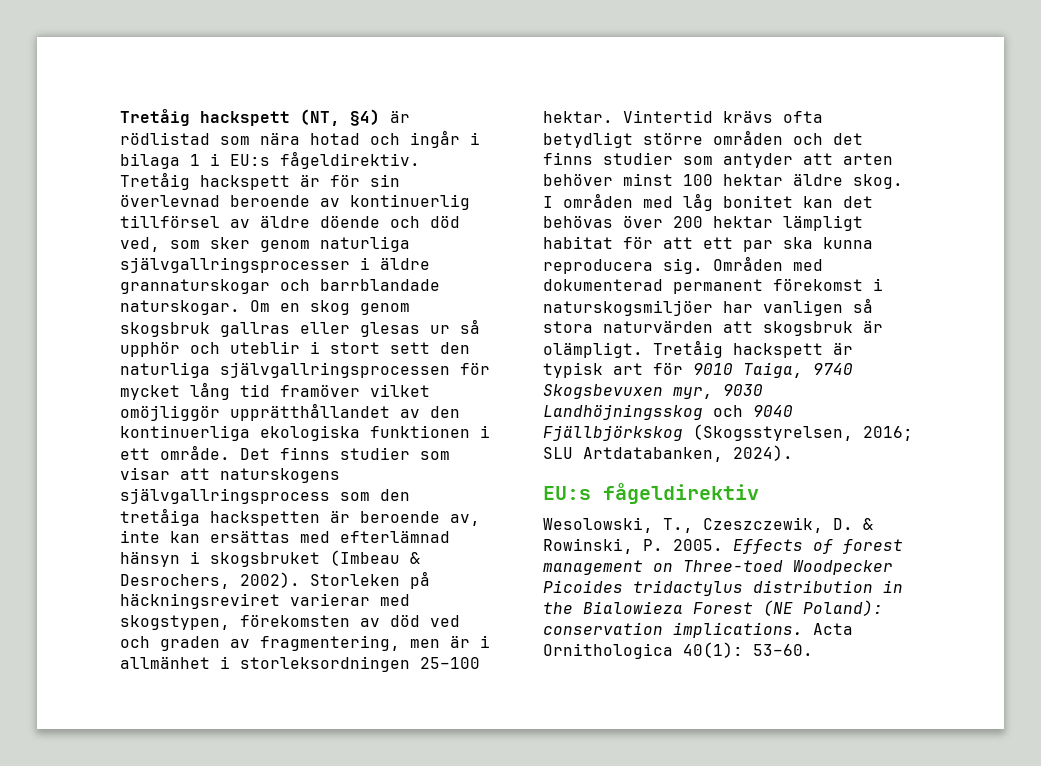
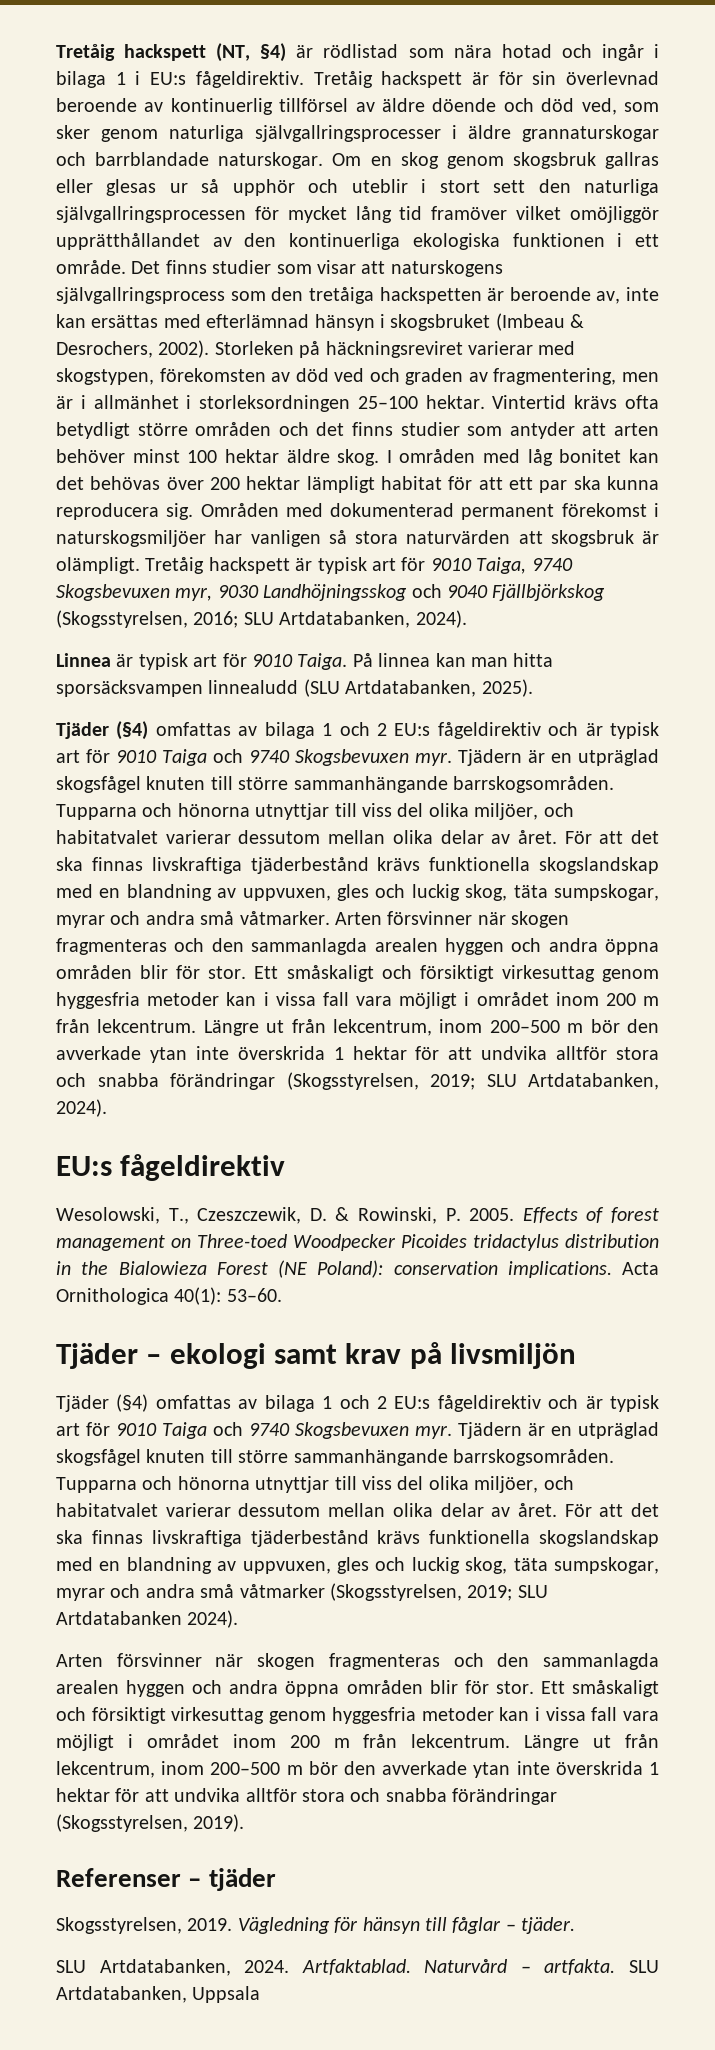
+ Linnea är typisk art för 9010 Taiga. På linnea kan man hitta sporsäcksvampen linnealudd (SLU Artdatabanken, 2025).
+ Tjäder (§4) omfattas av bilaga 1 och 2 EU:s fågeldirektiv och är typisk art för 9010 Taiga och 9740 Skogsbevuxen myr. Tjädern är en utpräglad skogsfågel knuten till större sammanhängande barrskogsområden. Tupparna och hönorna utnyttjar till viss del olika miljöer, och habitatvalet varierar dessutom mellan olika delar av året. För att det ska finnas livskraftiga tjäderbestånd krävs funktionella skogslandskap med en blandning av uppvuxen, gles och luckig skog, täta sumpskogar, myrar och andra små våtmarker. Arten försvinner när skogen fragmenteras och den sammanlagda arealen hyggen och andra öppna områden blir för stor. Ett småskaligt och försiktigt virkesuttag genom hyggesfria metoder kan i vissa fall vara möjligt i området inom 200 m från lekcentrum. Längre ut från lekcentrum, inom 200–500 m bör den avverkade ytan inte överskrida 1 hektar för att undvika alltför stora och snabba förändringar (Skogsstyrelsen, 2019; SLU Artdatabanken, 2024).
+ Tjäder – ekologi samt krav på livsmiljön
+ Tjäder (§4) omfattas av bilaga 1 och 2 EU:s fågeldirektiv och är typisk art för 9010 Taiga och 9740 Skogsbevuxen myr. Tjädern är en utpräglad skogsfågel knuten till större sammanhängande barrskogsområden. Tupparna och hönorna utnyttjar till viss del olika miljöer, och habitatvalet varierar dessutom mellan olika delar av året. För att det ska finnas livskraftiga tjäderbestånd krävs funktionella skogslandskap med en blandning av uppvuxen, gles och luckig skog, täta sumpskogar, myrar och andra små våtmarker (Skogsstyrelsen, 2019; SLU Artdatabanken 2024).
+ Arten försvinner när skogen fragmenteras och den sammanlagda arealen hyggen och andra öppna områden blir för stor. Ett småskaligt och försiktigt virkesuttag genom hyggesfria metoder kan i vissa fall vara möjligt i området inom 200 m från lekcentrum. Längre ut från lekcentrum, inom 200–500 m bör den avverkade ytan inte överskrida 1 hektar för att undvika alltför stora och snabba förändringar (Skogsstyrelsen, 2019).
+ Referenser – tjäder
+ Skogsstyrelsen, 2019. Vägledning för hänsyn till fåglar – tjäder.
+ SLU Artdatabanken, 2024. Artfaktablad. Naturvård – artfakta. SLU Artdatabanken, Uppsala

